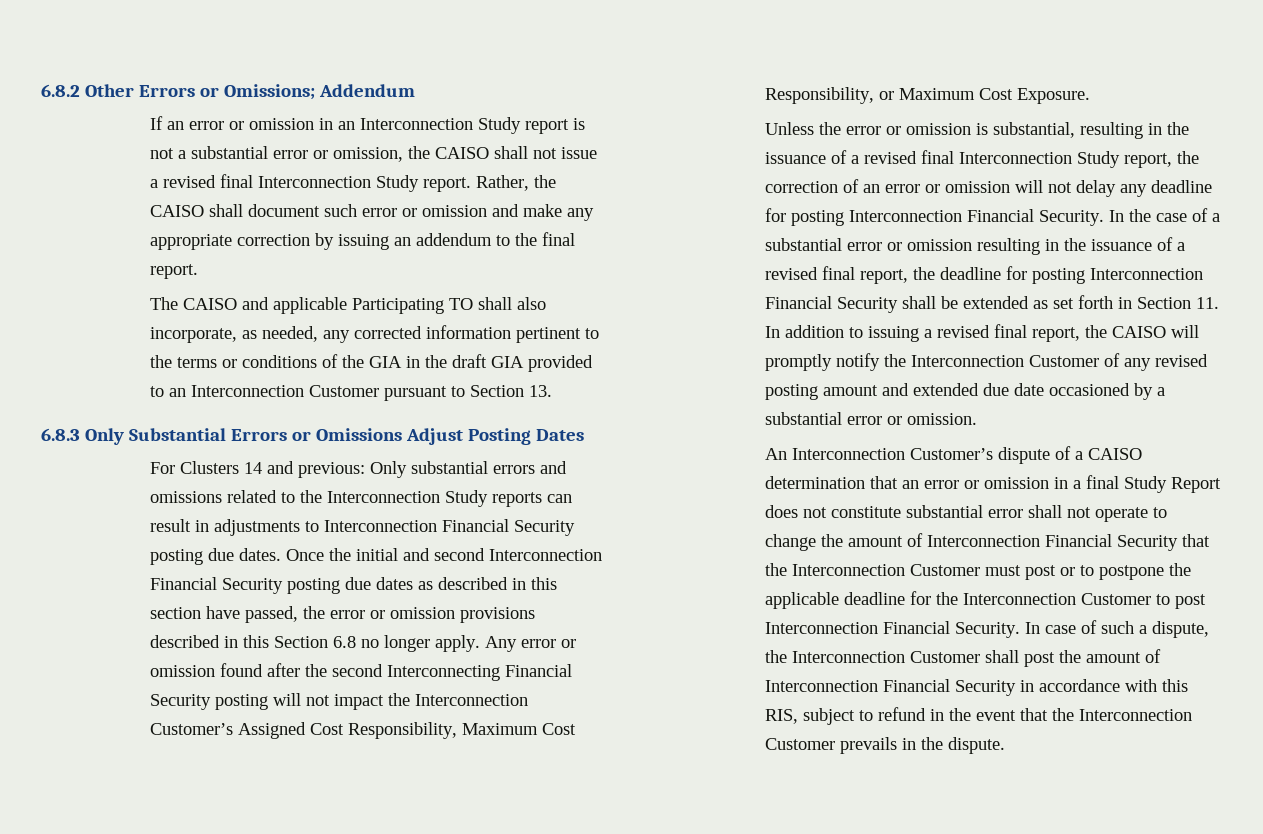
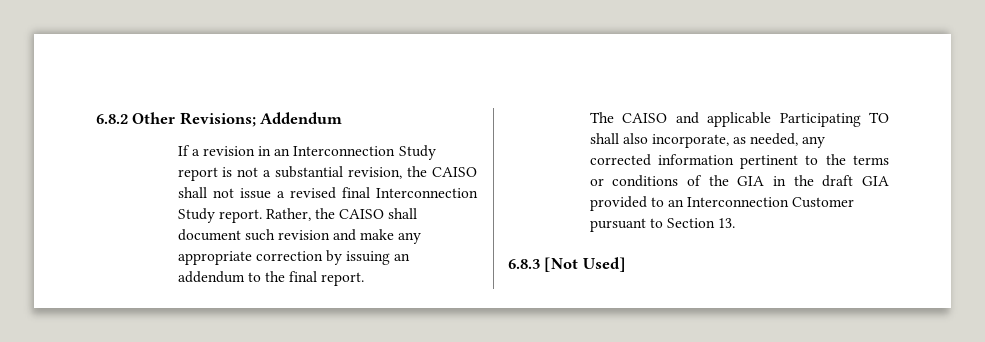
- 6.8.2 Other Errors or Omissions; Addendum
+ 6.8.2 Other Revisions; Addendum
- If an error or omission in an Interconnection Study report is not a substantial error or omission, the CAISO shall not issue a revised final Interconnection Study report.
+ If a revision in an Interconnection Study report is not a substantial revision, the CAISO shall not issue a revised final Interconnection Study report.
- Rather, the CAISO shall document such error or omission and make any appropriate correction by issuing an addendum to the final report.
+ Rather, the CAISO shall document such revision and make any appropriate correction by issuing an addendum to the final report.
- 6.8.3 Only Substantial Errors or Omissions Adjust Posting Dates
- For Clusters 14 and previous: Only substantial errors and omissions related to the Interconnection Study reports can result in adjustments to Interconnection Financial Security posting due dates. Once the initial and second Interconnection Financial Security posting due dates as described in this section have passed, the error or omission provisions described in this Section 6.8 no longer apply. Any error or omission found after the second Interconnecting Financial Security posting will not impact the Interconnection Customer’s Assigned Cost Responsibility, Maximum Cost Responsibility, or Maximum Cost Exposure.
- Unless the error or omission is substantial, resulting in the issuance of a revised final Interconnection Study report, the correction of an error or omission will not delay any deadline for posting Interconnection Financial Security. In the case of a substantial error or omission resulting in the issuance of a revised final report, the deadline for posting Interconnection Financial Security shall be extended as set forth in Section 11. In addition to issuing a revised final report, the CAISO will promptly notify the Interconnection Customer of any revised posting amount and extended due date occasioned by a substantial error or omission.
- An Interconnection Customer’s dispute of a CAISO determination that an error or omission in a final Study Report does not constitute substantial error shall not operate to change the amount of Interconnection Financial Security that the Interconnection Customer must post or to postpone the applicable deadline for the Interconnection Customer to post Interconnection Financial Security. In case of such a dispute, the Interconnection Customer shall post the amount of Interconnection Financial Security in accordance with this RIS, subject to refund in the event that the Interconnection Customer prevails in the dispute.
+ 6.8.3 [Not Used]

